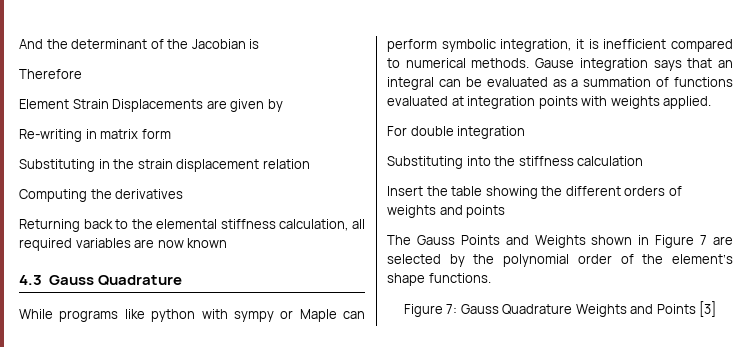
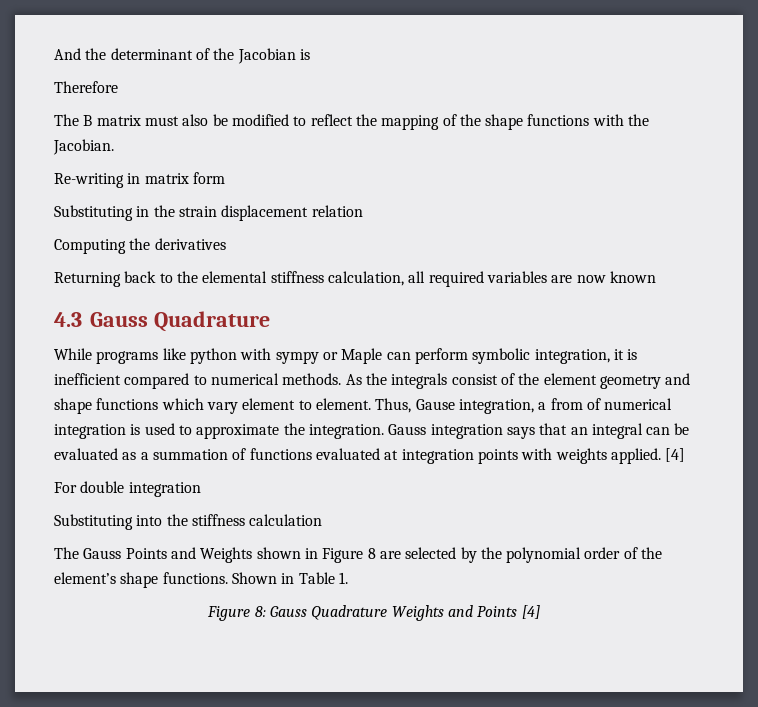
- Element Strain Displacements are given by
+ The B matrix must also be modified to reflect the mapping of the shape functions with the Jacobian.
- Gause integration says that an integral can be evaluated as a summation of functions evaluated at integration points with weights applied.
+ As the integrals consist of the element geometry and shape functions which vary element to element. Thus, Gause integration, a from of numerical integration is used to approximate the integration. Gauss integration says that an integral can be evaluated as a summation of functions evaluated at integration points with weights applied. [4]
- Insert the table showing the different orders of weights and points
- The Gauss Points and Weights shown in Figure 7 are selected by the polynomial order of the element’s shape functions.
- Figure 7: Gauss Quadrature Weights and Points [3]
+ The Gauss Points and Weights shown in Figure 8 are selected by the polynomial order of the element’s shape functions. Shown in Table 1.
+ Figure 8: Gauss Quadrature Weights and Points [4]

